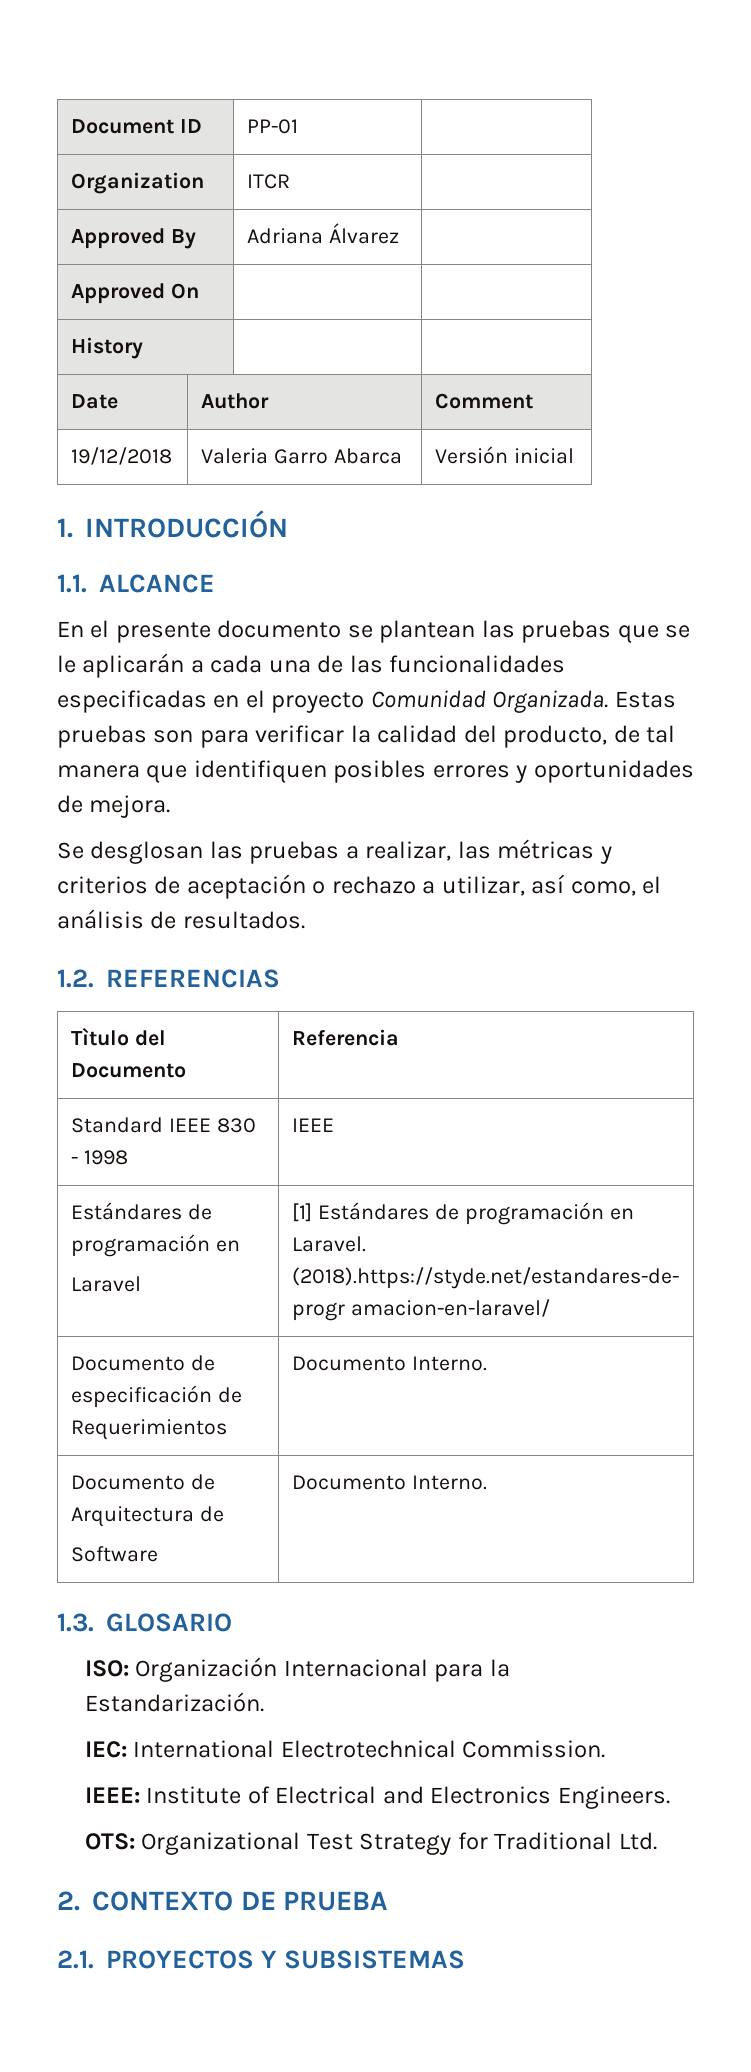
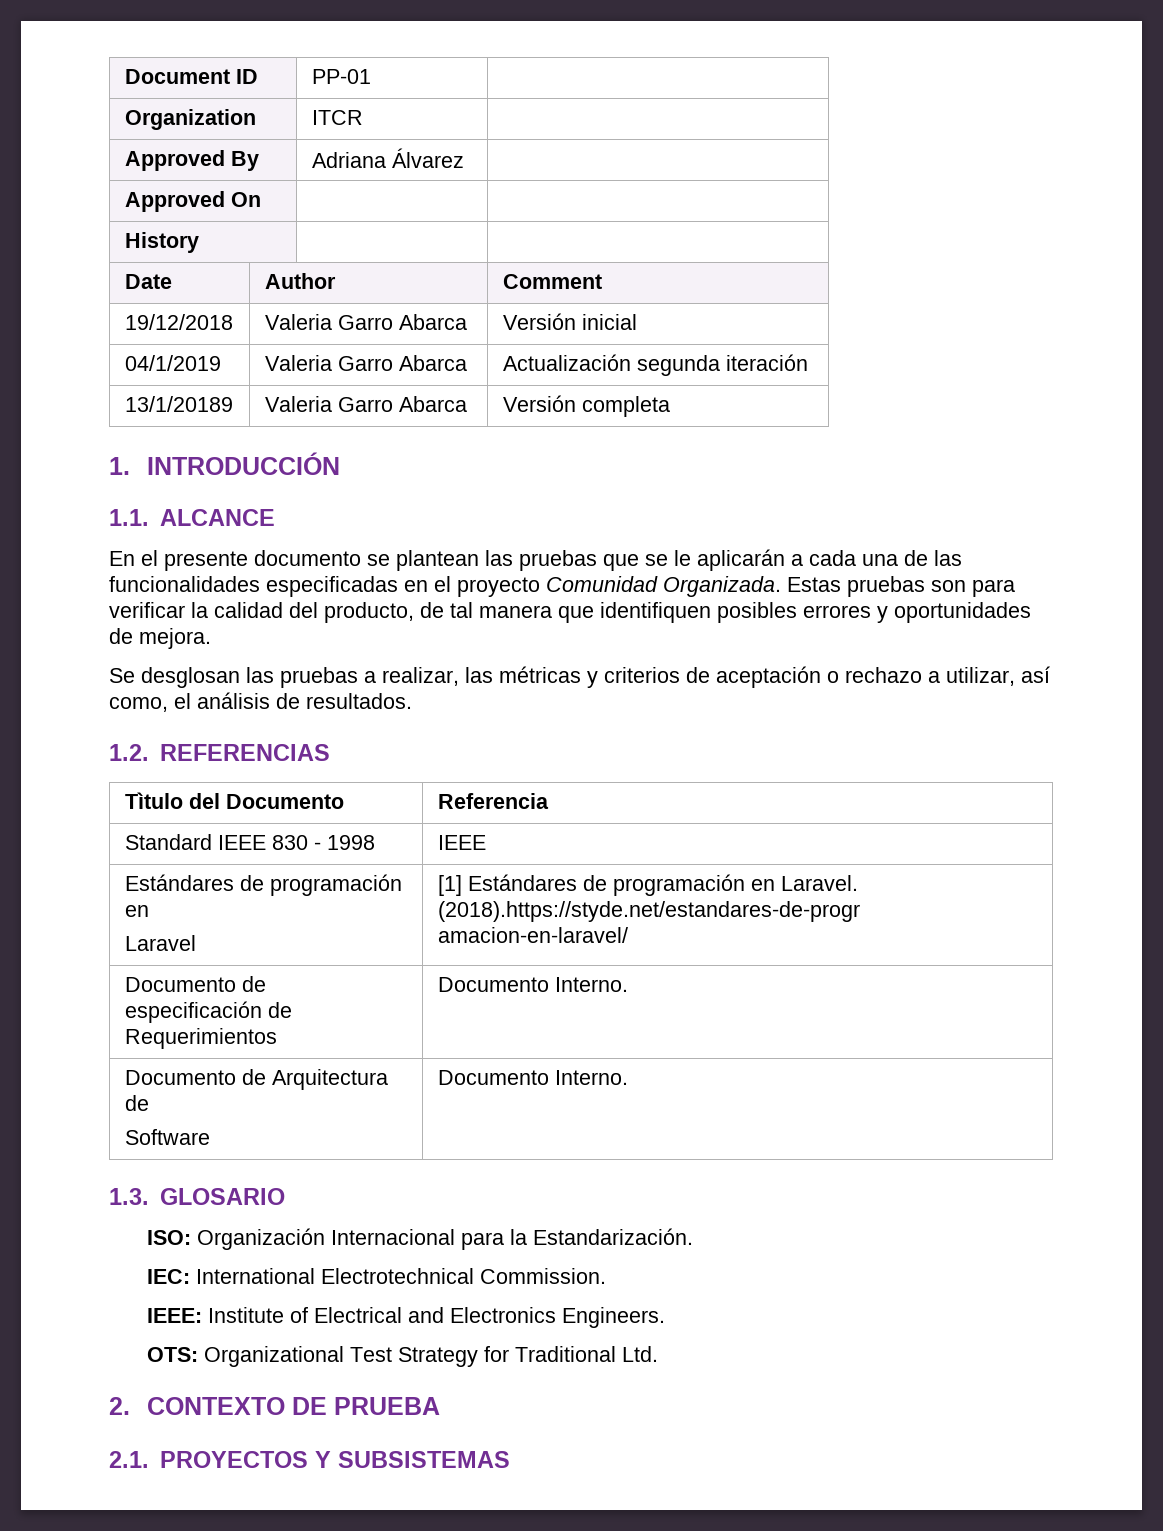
+ 04/1/2019 | Valeria Garro Abarca | Actualización segunda iteración
+ 13/1/20189 | Valeria Garro Abarca | Versión completa

